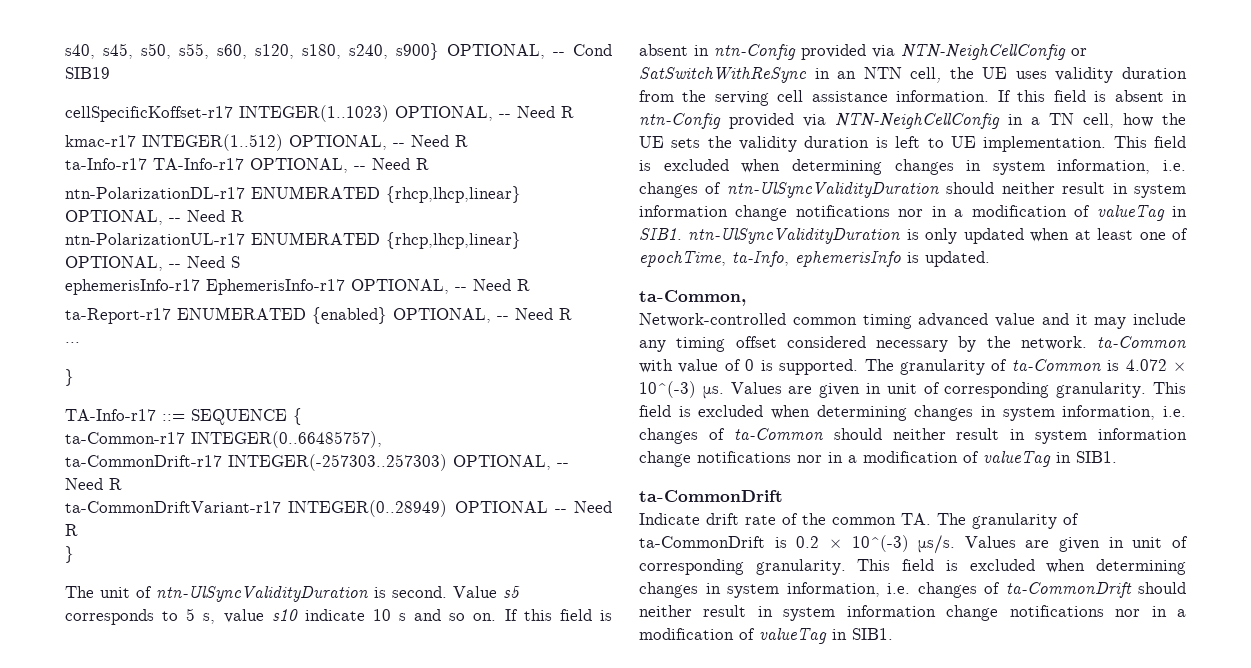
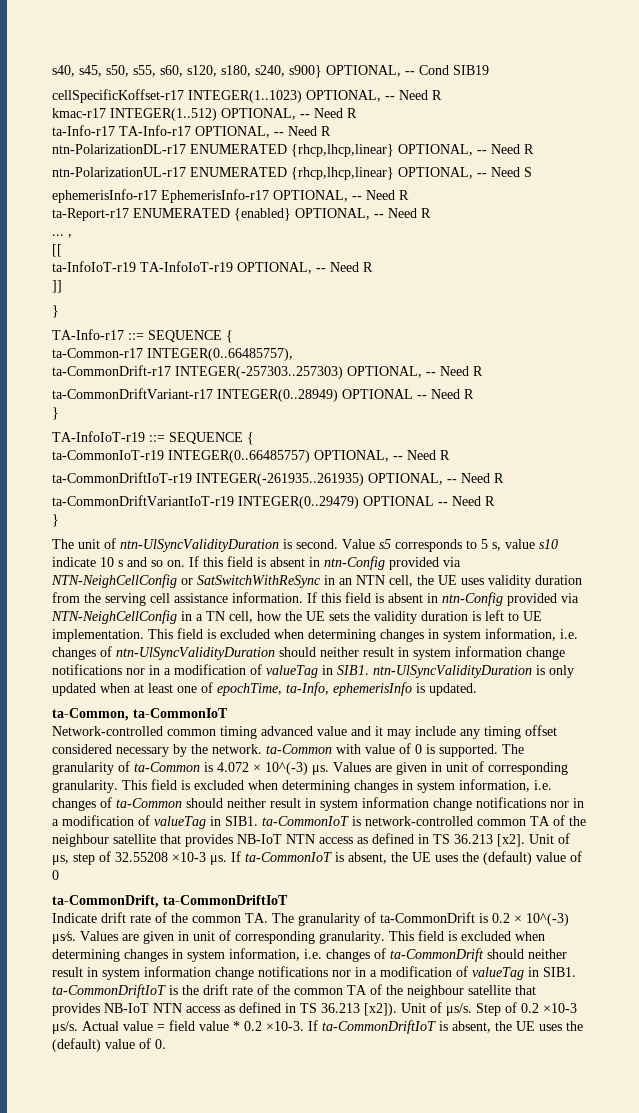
- ...
+ ... ,
+ [[
+ ta-InfoIoT-r19 TA-InfoIoT-r19 OPTIONAL, -- Need R
+ ]]
+ TA-InfoIoT-r19 ::= SEQUENCE {
+ ta-CommonIoT-r19 INTEGER(0..66485757) OPTIONAL, -- Need R
+ ta-CommonDriftIoT-r19 INTEGER(-261935..261935) OPTIONAL, -- Need R
+ ta-CommonDriftVariantIoT-r19 INTEGER(0..29479) OPTIONAL -- Need R
+ }
- ta-Common,
+ ta-Common, ta-CommonIoT
- This field is excluded when determining changes in system information, i.e. changes of ta-Common should neither result in system information change notifications nor in a modification of valueTag in SIB1.
- ta-CommonDrift
+ This field is excluded when determining changes in system information, i.e. changes of ta-Common should neither result in system information change notifications nor in a modification of valueTag in SIB1. ta-CommonIoT is network-controlled common TA of the neighbour satellite that provides NB-IoT NTN access as defined in TS 36.213 [x2]. Unit of μs, step of 32.55208 ×10-3 μs. If ta-CommonIoT is absent, the UE uses the (default) value of 0
+ ta-CommonDrift, ta-CommonDriftIoT
- This field is excluded when determining changes in system information, i.e. changes of ta-CommonDrift should neither result in system information change notifications nor in a modification of valueTag in SIB1.
+ This field is excluded when determining changes in system information, i.e. changes of ta-CommonDrift should neither result in system information change notifications nor in a modification of valueTag in SIB1. ta-CommonDriftIoT is the drift rate of the common TA of the neighbour satellite that provides NB-IoT NTN access as defined in TS 36.213 [x2]). Unit of μs/s. Step of 0.2 ×10-3 μs/s. Actual value = field value * 0.2 ×10-3. If ta-CommonDriftIoT is absent, the UE uses the (default) value of 0.

